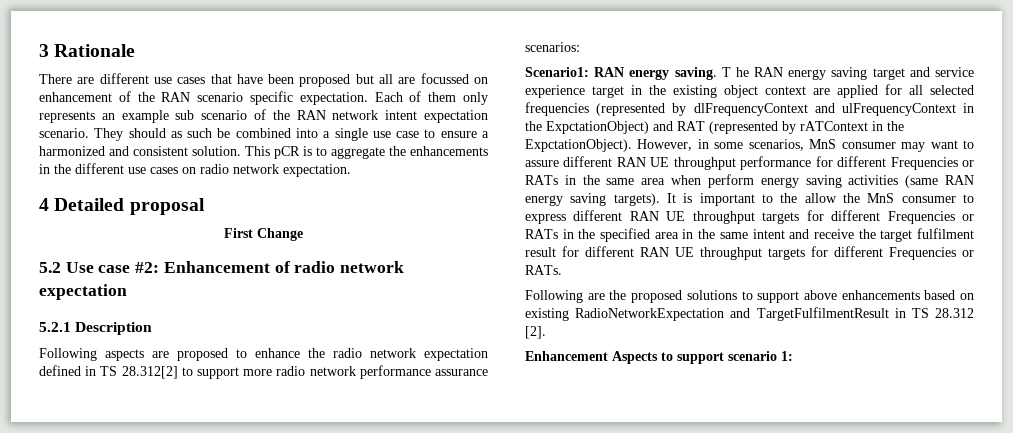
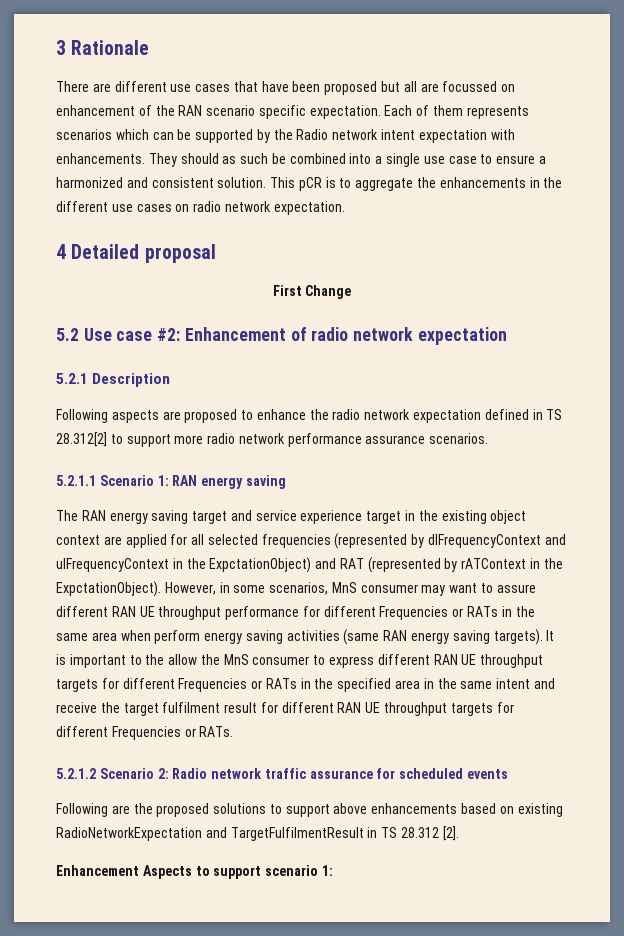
- Each of them only represents an example sub scenario of the RAN network intent expectation scenario.
+ Each of them represents scenarios which can be supported by the Radio network intent expectation with enhancements.
- Following aspects are proposed to enhance the radio network expectation defined in TS 28.312[2] to support more radio network performance assurance scenarios:
- Scenario1: RAN energy saving. T he RAN energy saving target and service experience target in the existing object context are applied for all selected frequencies (represented by dlFrequencyContext and ulFrequencyContext in the ExpctationObject) and RAT (represented by rATContext in the ExpctationObject).
+ Following aspects are proposed to enhance the radio network expectation defined in TS 28.312[2] to support more radio network performance assurance scenarios.
+ 5.2.1.1 Scenario 1: RAN energy saving
+ The RAN energy saving target and service experience target in the existing object context are applied for all selected frequencies (represented by dlFrequencyContext and ulFrequencyContext in the ExpctationObject) and RAT (represented by rATContext in the ExpctationObject).
+ 5.2.1.2 Scenario 2: Radio network traffic assurance for scheduled events

